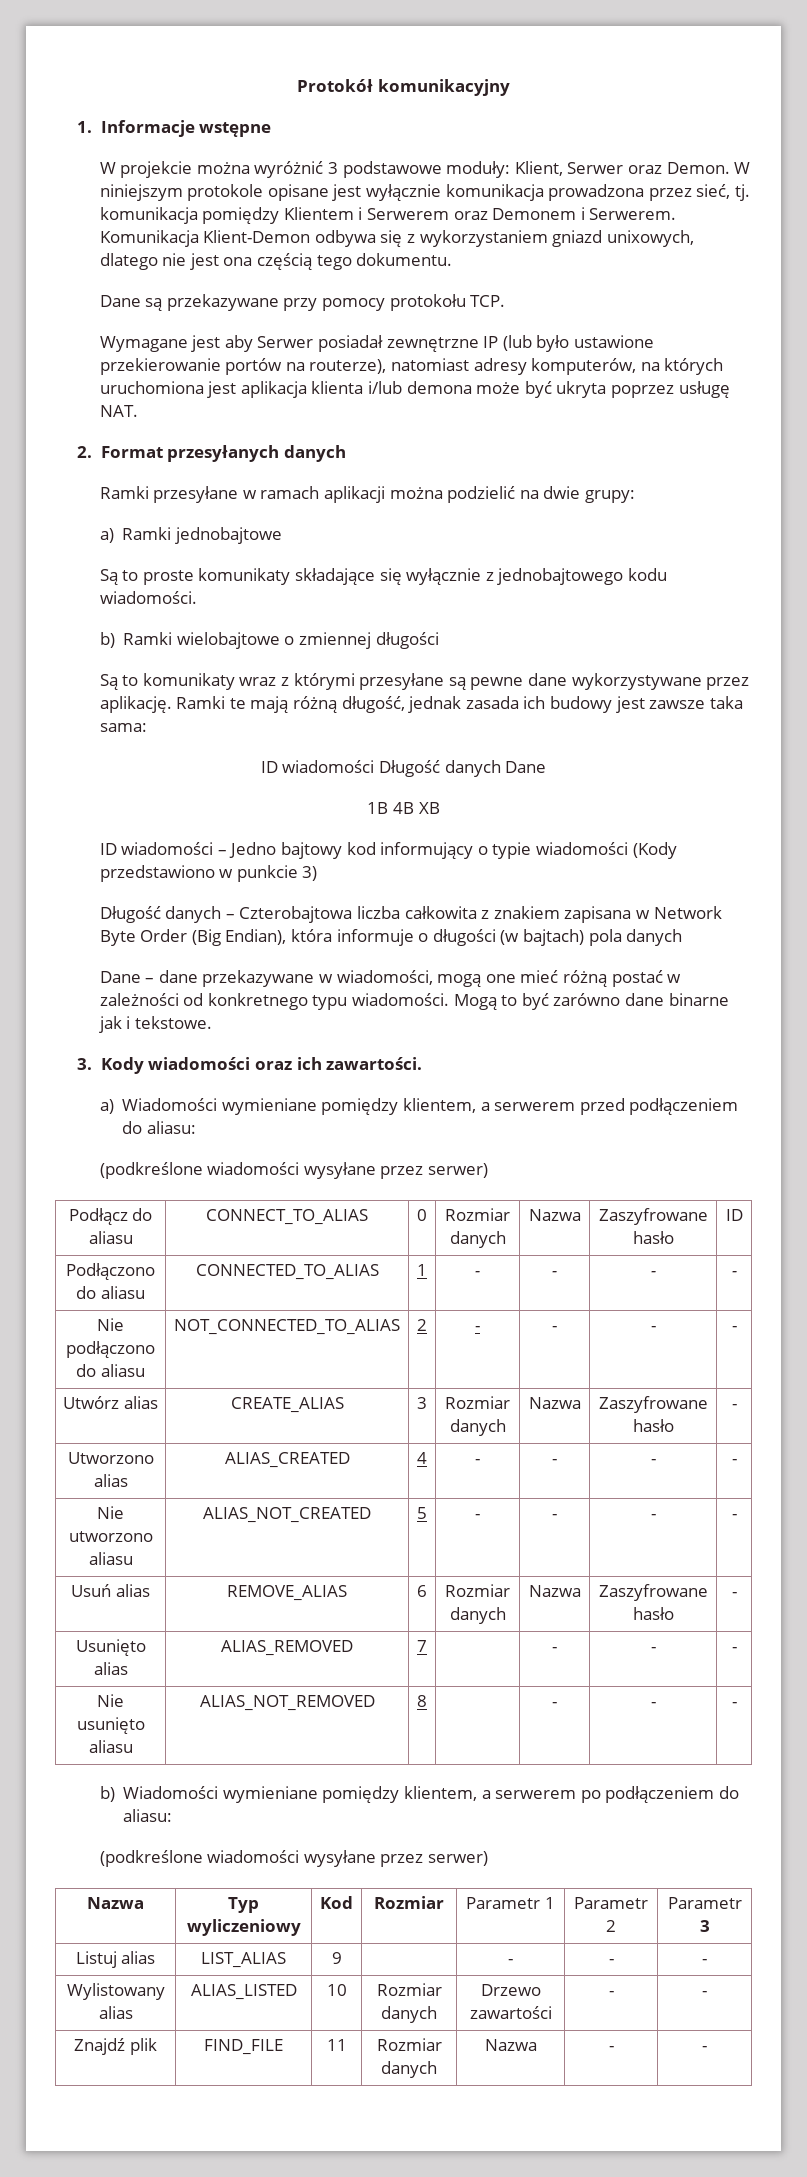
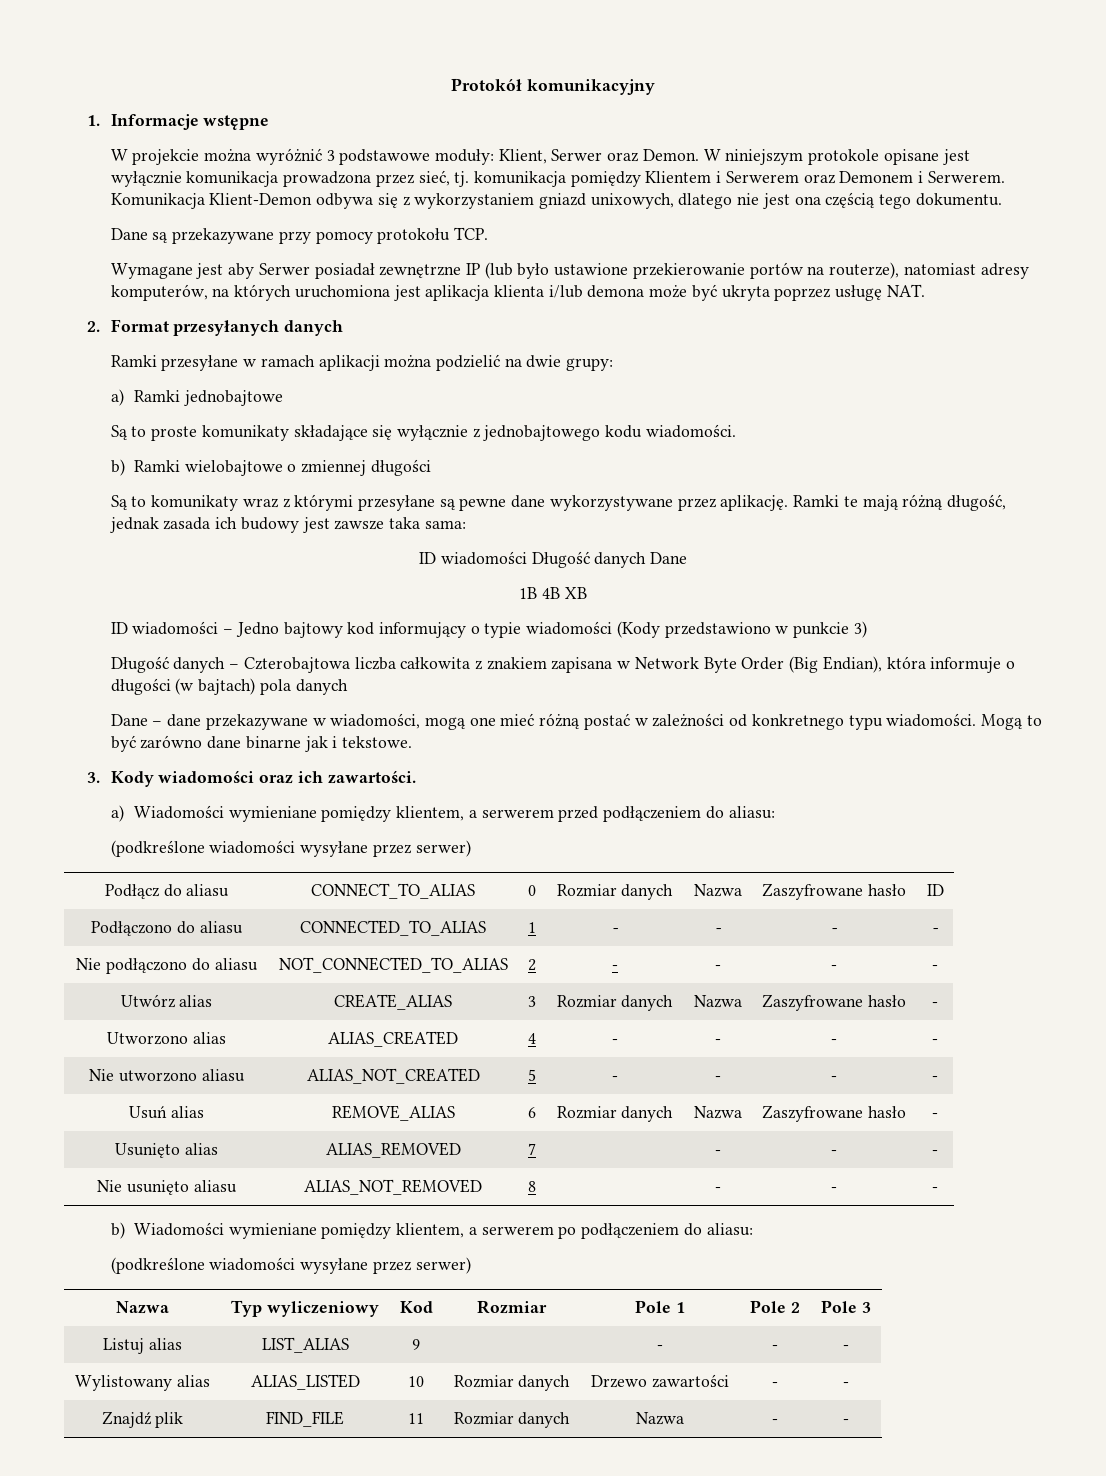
- Nazwa | Typ wyliczeniowy | Kod | Rozmiar | Parametr 1 | Parametr 2 | Parametr 3
+ Nazwa | Typ wyliczeniowy | Kod | Rozmiar | Pole 1 | Pole 2 | Pole 3

